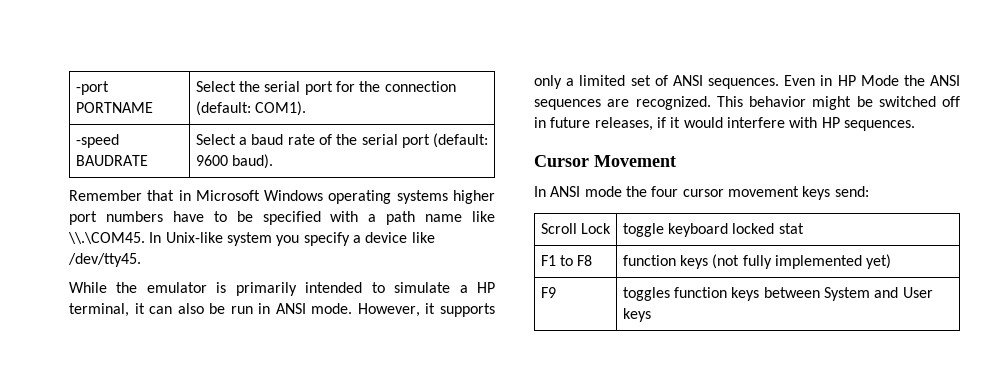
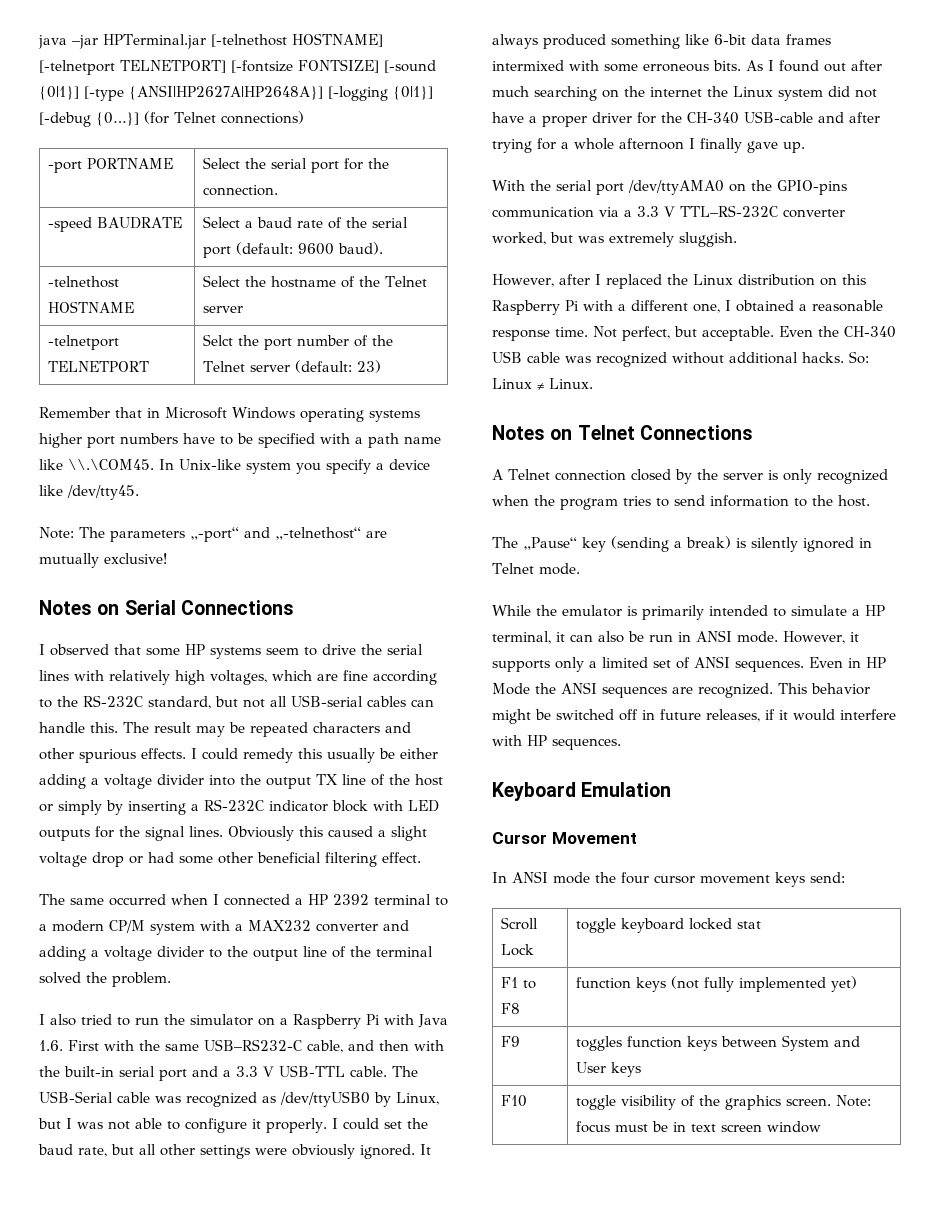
+ java –jar HPTerminal.jar [-telnethost HOSTNAME] [-telnetport TELNETPORT] [-fontsize FONTSIZE] [-sound {0|1}] [-type {ANSI|HP2627A|HP2648A}] [-logging {0|1}] [-debug {0…}] (for Telnet connections)
- -port PORTNAME | Select the serial port for the connection (default: COM1).
+ -port PORTNAME | Select the serial port for the connection.
+ -telnethost HOSTNAME | Select the hostname of the Telnet server
+ -telnetport TELNETPORT | Selct the port number of the Telnet server (default: 23)
+ Note: The parameters „-port“ and „-telnethost“ are mutually exclusive!
+ Notes on Serial Connections
+ I observed that some HP systems seem to drive the serial lines with relatively high voltages, which are fine according to the RS-232C standard, but not all USB-serial cables can handle this. The result may be repeated characters and other spurious effects. I could remedy this usually be either adding a voltage divider into the output TX line of the host or simply by inserting a RS-232C indicator block with LED outputs for the signal lines. Obviously this caused a slight voltage drop or had some other beneficial filtering effect.
+ The same occurred when I connected a HP 2392 terminal to a modern CP/M system with a MAX232 converter and adding a voltage divider to the output line of the terminal solved the problem.
+ I also tried to run the simulator on a Raspberry Pi with Java 1.6. First with the same USB–RS232-C cable, and then with the built-in serial port and a 3.3 V USB-TTL cable. The USB-Serial cable was recognized as /dev/ttyUSB0 by Linux, but I was not able to configure it properly. I could set the baud rate, but all other settings were obviously ignored. It always produced something like 6-bit data frames intermixed with some erroneous bits. As I found out after much searching on the internet the Linux system did not have a proper driver for the CH-340 USB-cable and after trying for a whole afternoon I finally gave up.
+ With the serial port /dev/ttyAMA0 on the GPIO-pins communication via a 3.3 V TTL–RS-232C converter worked, but was extremely sluggish.
+ However, after I replaced the Linux distribution on this Raspberry Pi with a different one, I obtained a reasonable response time. Not perfect, but acceptable. Even the CH-340 USB cable was recognized without additional hacks. So: Linux ≠ Linux.
+ Notes on Telnet Connections
+ A Telnet connection closed by the server is only recognized when the program tries to send information to the host.
+ The „Pause“ key (sending a break) is silently ignored in Telnet mode.
+ Keyboard Emulation
+ F10 | toggle visibility of the graphics screen. Note: focus must be in text screen window

